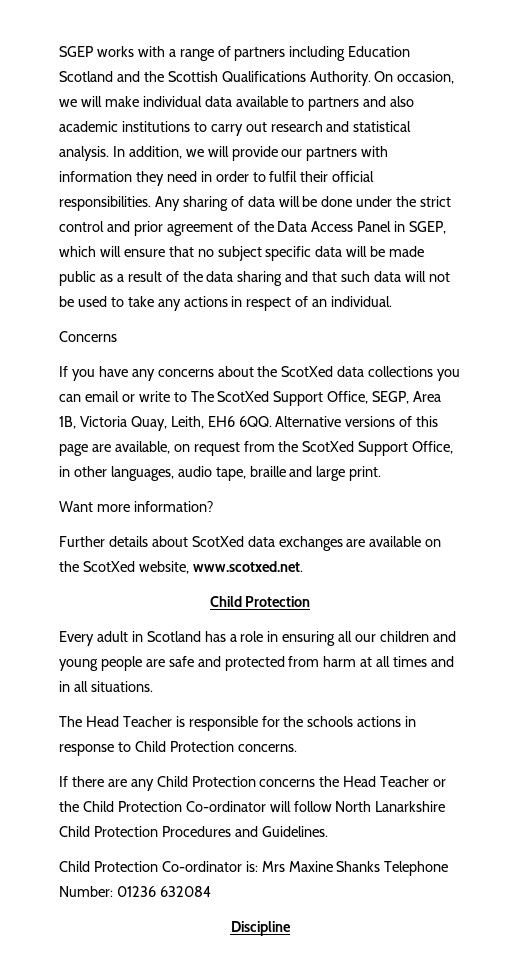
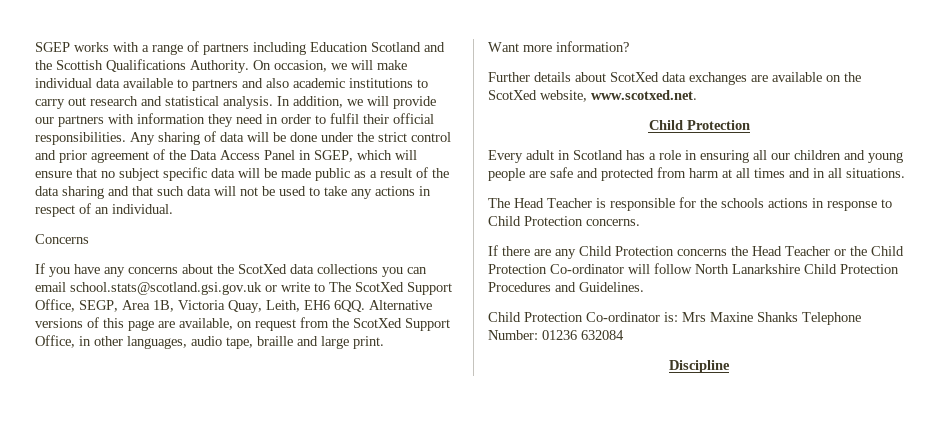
- If you have any concerns about the ScotXed data collections you can email or write to The ScotXed Support Office, SEGP, Area 1B, Victoria Quay, Leith, EH6 6QQ.
+ If you have any concerns about the ScotXed data collections you can email school.stats@scotland.gsi.gov.uk or write to The ScotXed Support Office, SEGP, Area 1B, Victoria Quay, Leith, EH6 6QQ.

